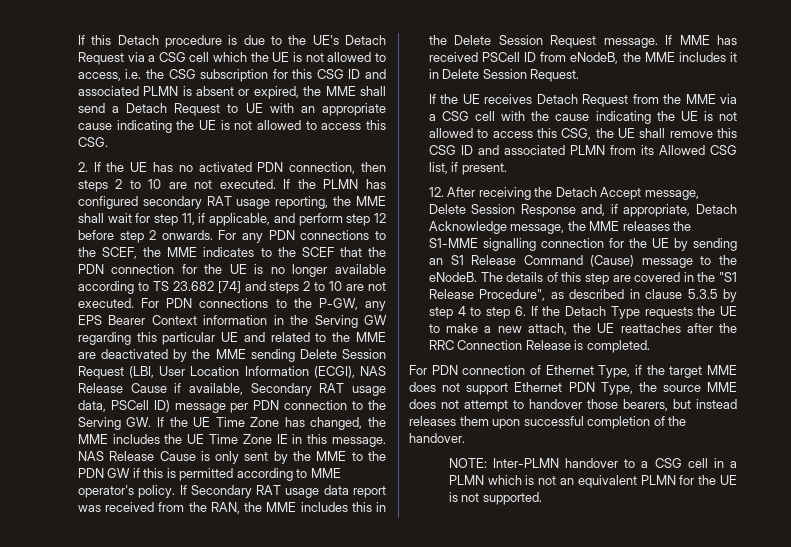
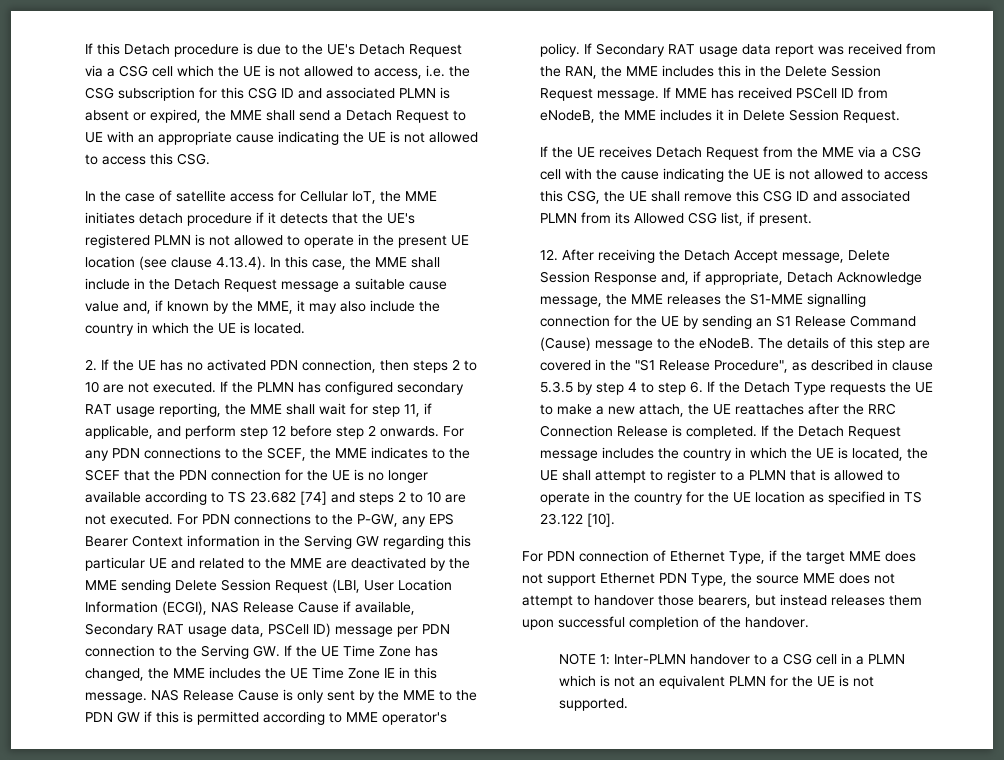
+ In the case of satellite access for Cellular IoT, the MME initiates detach procedure if it detects that the UE's registered PLMN is not allowed to operate in the present UE location (see clause 4.13.4). In this case, the MME shall include in the Detach Request message a suitable cause value and, if known by the MME, it may also include the country in which the UE is located.
+ If the Detach Request message includes the country in which the UE is located, the UE shall attempt to register to a PLMN that is allowed to operate in the country for the UE location as specified in TS 23.122 [10].
- NOTE: Inter-PLMN handover to a CSG cell in a PLMN which is not an equivalent PLMN for the UE is not supported.
+ NOTE 1: Inter-PLMN handover to a CSG cell in a PLMN which is not an equivalent PLMN for the UE is not supported.

